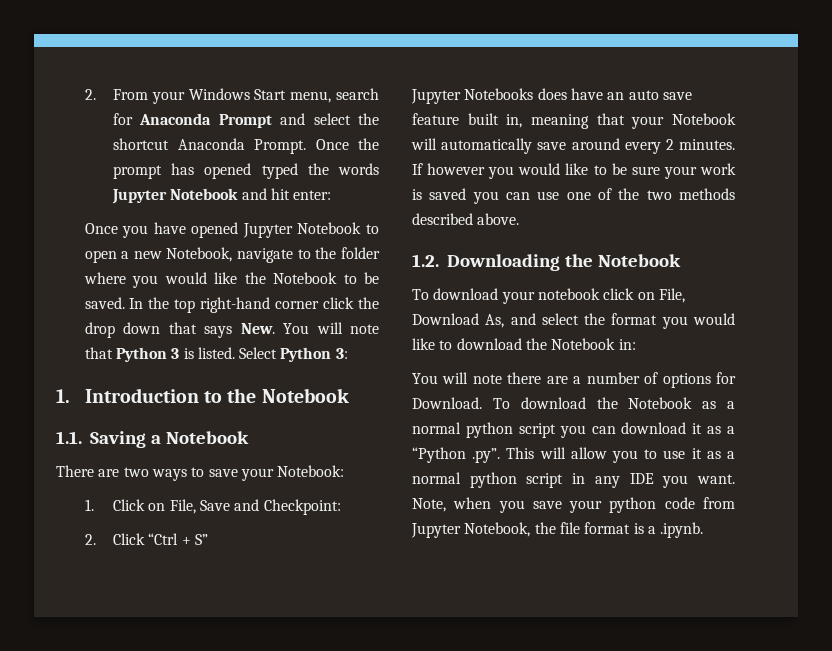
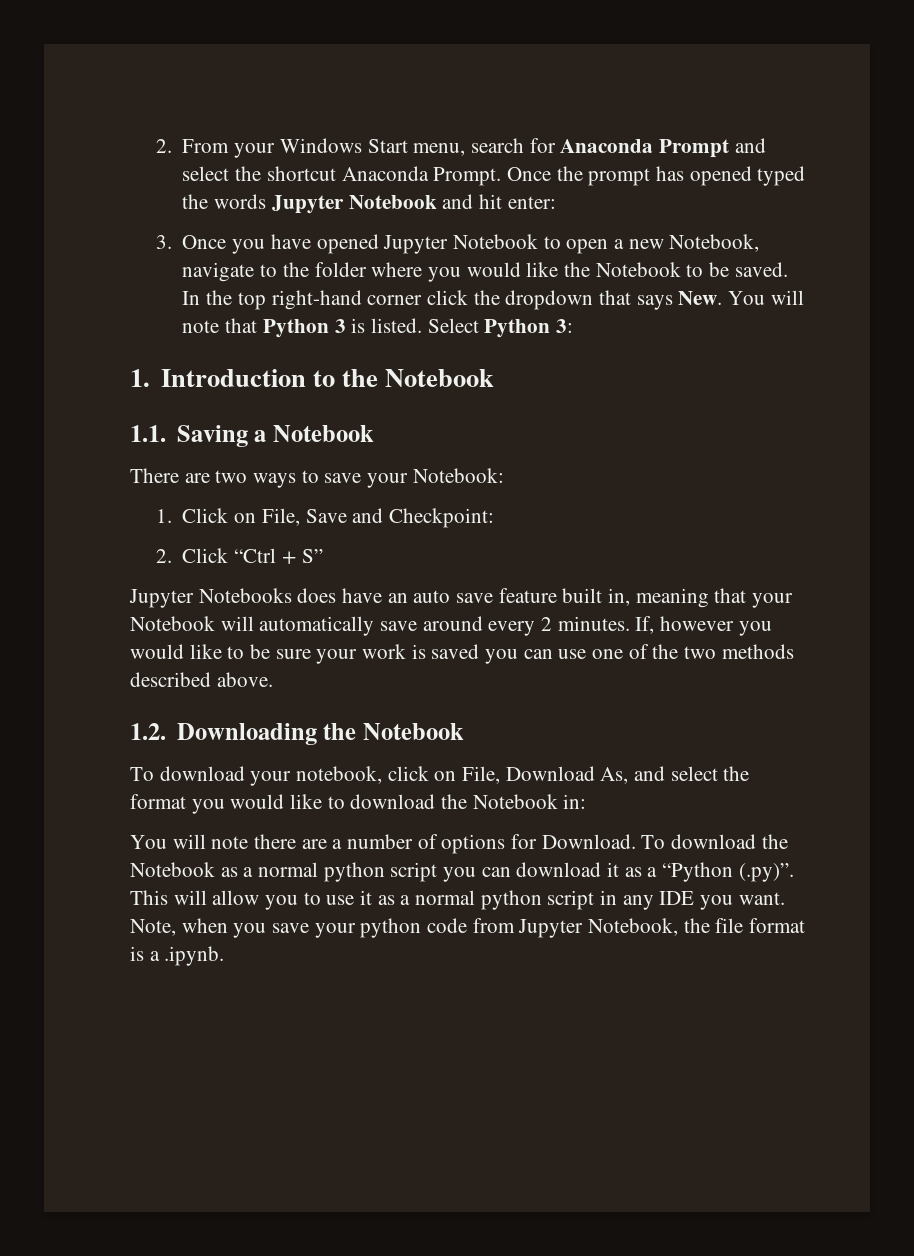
- Once you have opened Jupyter Notebook to open a new Notebook, navigate to the folder where you would like the Notebook to be saved.
+ 3. Once you have opened Jupyter Notebook to open a new Notebook, navigate to the folder where you would like the Notebook to be saved.
- In the top right-hand corner click the drop down that says New. You will note that Python 3 is listed.
+ In the top right-hand corner click the dropdown that says New. You will note that Python 3 is listed.
- If however you would like to be sure your work is saved you can use one of the two methods described above.
+ If, however you would like to be sure your work is saved you can use one of the two methods described above.
- To download your notebook click on File, Download As, and select the format you would like to download the Notebook in:
+ To download your notebook, click on File, Download As, and select the format you would like to download the Notebook in:
- To download the Notebook as a normal python script you can download it as a “Python .py”. This will allow you to use it as a normal python script in any IDE you want.
+ To download the Notebook as a normal python script you can download it as a “Python (.py)”. This will allow you to use it as a normal python script in any IDE you want.

